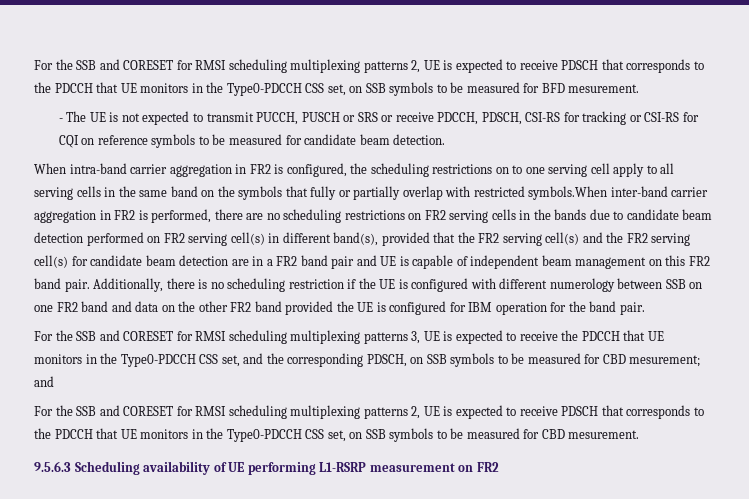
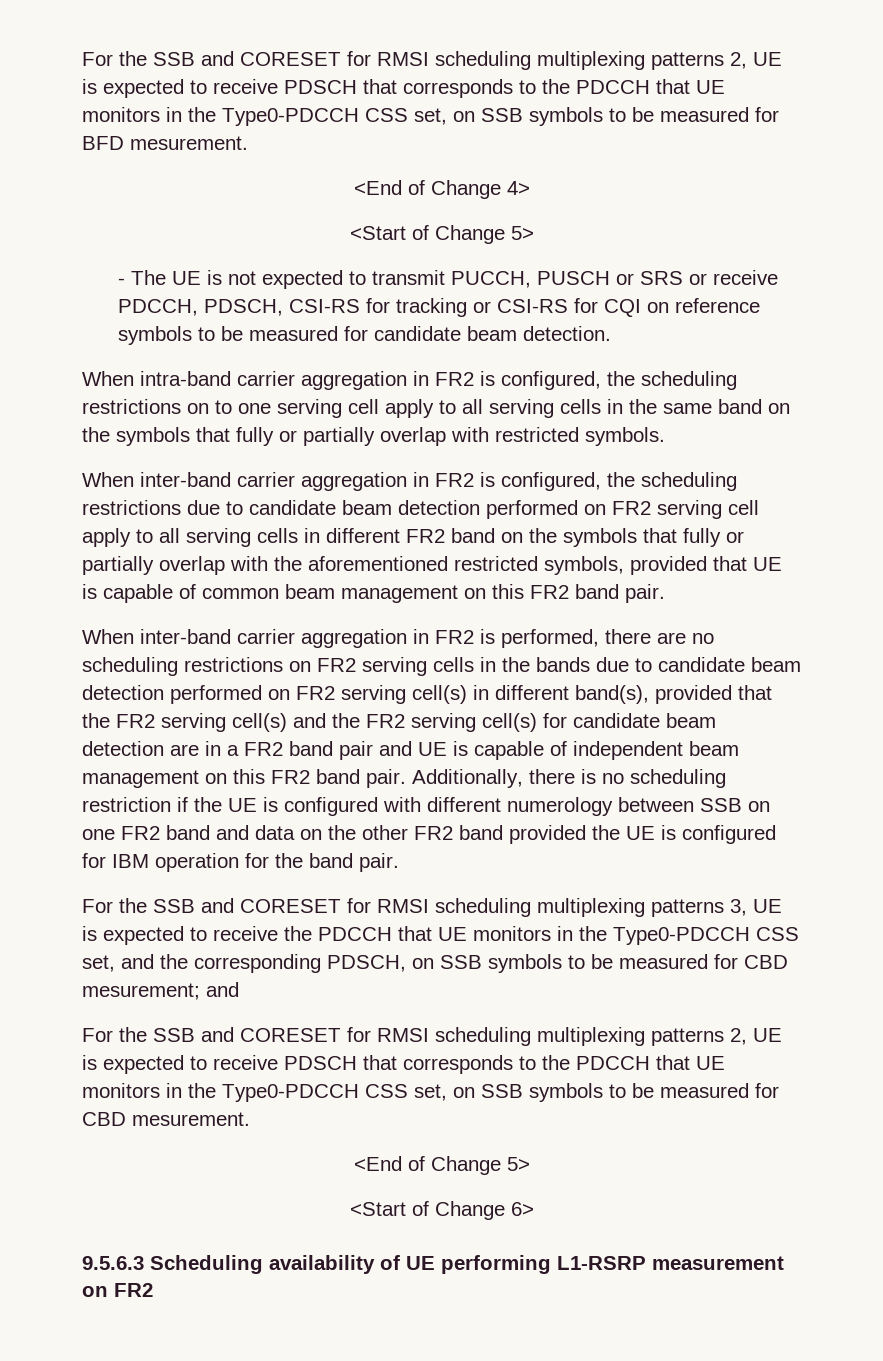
+ <End of Change 4>
+ <Start of Change 5>
- When intra-band carrier aggregation in FR2 is configured, the scheduling restrictions on to one serving cell apply to all serving cells in the same band on the symbols that fully or partially overlap with restricted symbols.When inter-band carrier aggregation in FR2 is performed, there are no scheduling restrictions on FR2 serving cells in the bands due to candidate beam detection performed on FR2 serving cell(s) in different band(s), provided that the FR2 serving cell(s) and the FR2 serving cell(s) for candidate beam detection are in a FR2 band pair and UE is capable of independent beam management on this FR2 band pair.
+ When intra-band carrier aggregation in FR2 is configured, the scheduling restrictions on to one serving cell apply to all serving cells in the same band on the symbols that fully or partially overlap with restricted symbols.
+ When inter-band carrier aggregation in FR2 is configured, the scheduling restrictions due to candidate beam detection performed on FR2 serving cell apply to all serving cells in different FR2 band on the symbols that fully or partially overlap with the aforementioned restricted symbols, provided that UE is capable of common beam management on this FR2 band pair.
+ When inter-band carrier aggregation in FR2 is performed, there are no scheduling restrictions on FR2 serving cells in the bands due to candidate beam detection performed on FR2 serving cell(s) in different band(s), provided that the FR2 serving cell(s) and the FR2 serving cell(s) for candidate beam detection are in a FR2 band pair and UE is capable of independent beam management on this FR2 band pair.
+ <End of Change 5>
+ <Start of Change 6>

